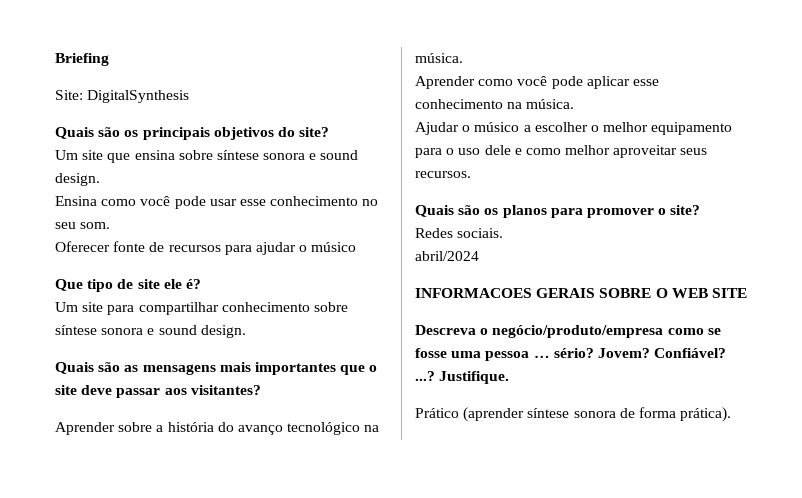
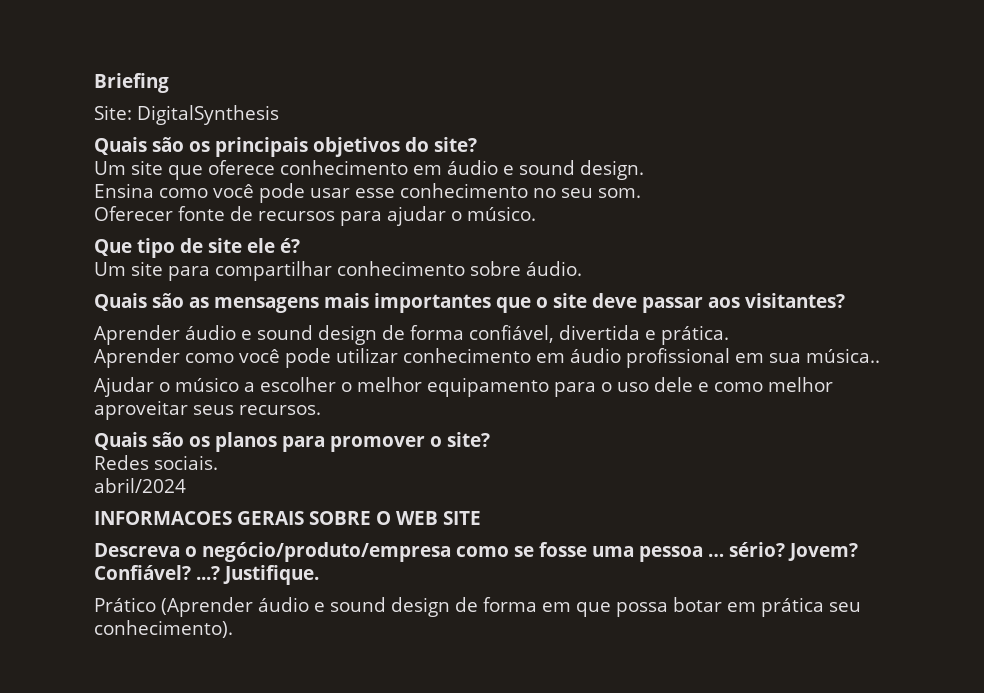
- Um site que ensina sobre síntese sonora e sound design.
+ Um site que oferece conhecimento em áudio e sound design.
- Oferecer fonte de recursos para ajudar o músico
+ Oferecer fonte de recursos para ajudar o músico.
- Um site para compartilhar conhecimento sobre síntese sonora e sound design.
+ Um site para compartilhar conhecimento sobre áudio.
- Aprender sobre a história do avanço tecnológico na música.
- Aprender como você pode aplicar esse conhecimento na música.
+ Aprender áudio e sound design de forma confiável, divertida e prática.
+ Aprender como você pode utilizar conhecimento em áudio profissional em sua música..
- Prático (aprender síntese sonora de forma prática).
+ Prático (Aprender áudio e sound design de forma em que possa botar em prática seu conhecimento).

